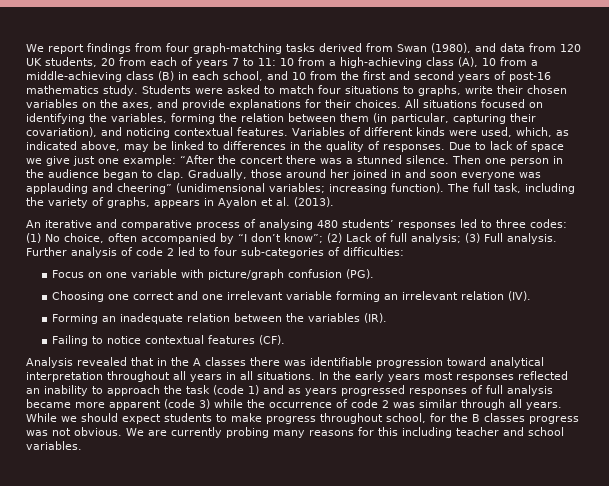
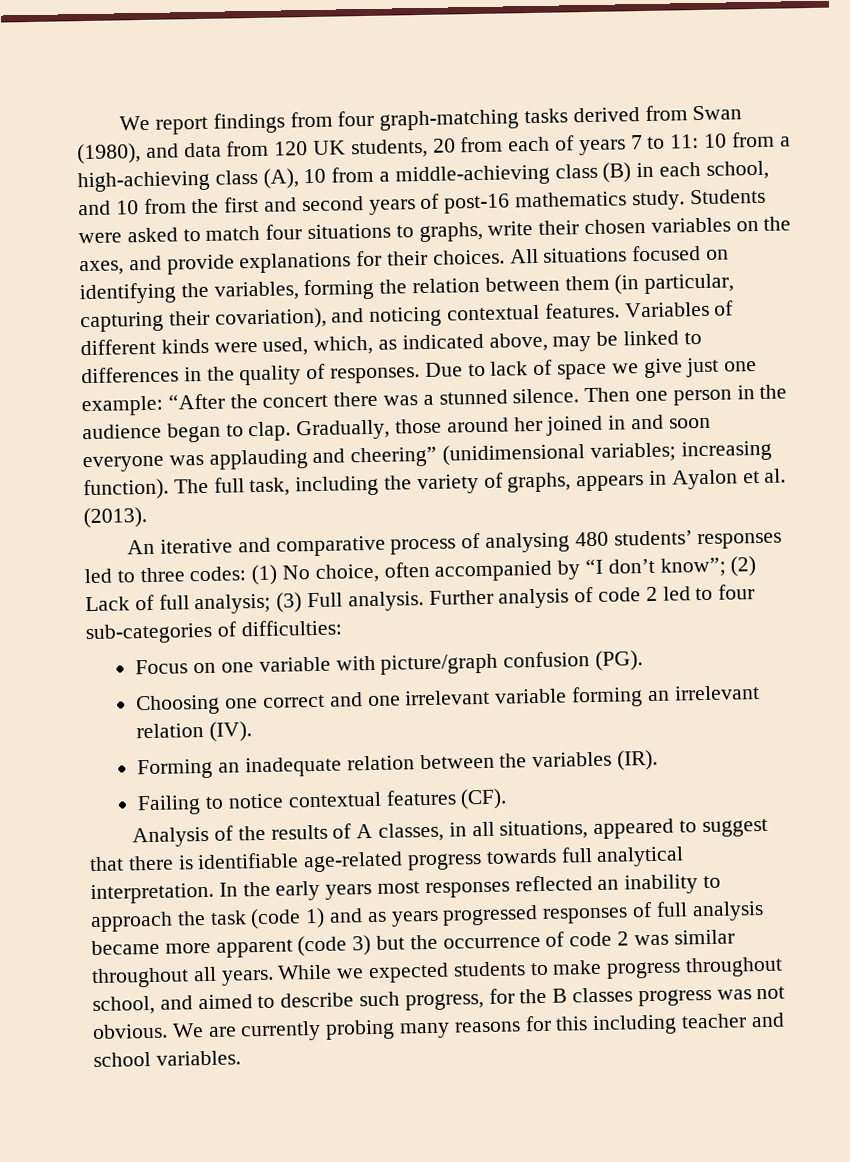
- Analysis revealed that in the A classes there was identifiable progression toward analytical interpretation throughout all years in all situations.
+ Analysis of the results of A classes, in all situations, appeared to suggest that there is identifiable age-related progress towards full analytical interpretation.
- In the early years most responses reflected an inability to approach the task (code 1) and as years progressed responses of full analysis became more apparent (code 3) while the occurrence of code 2 was similar through all years.
+ In the early years most responses reflected an inability to approach the task (code 1) and as years progressed responses of full analysis became more apparent (code 3) but the occurrence of code 2 was similar throughout all years.
- While we should expect students to make progress throughout school, for the B classes progress was not obvious.
+ While we expected students to make progress throughout school, and aimed to describe such progress, for the B classes progress was not obvious.

